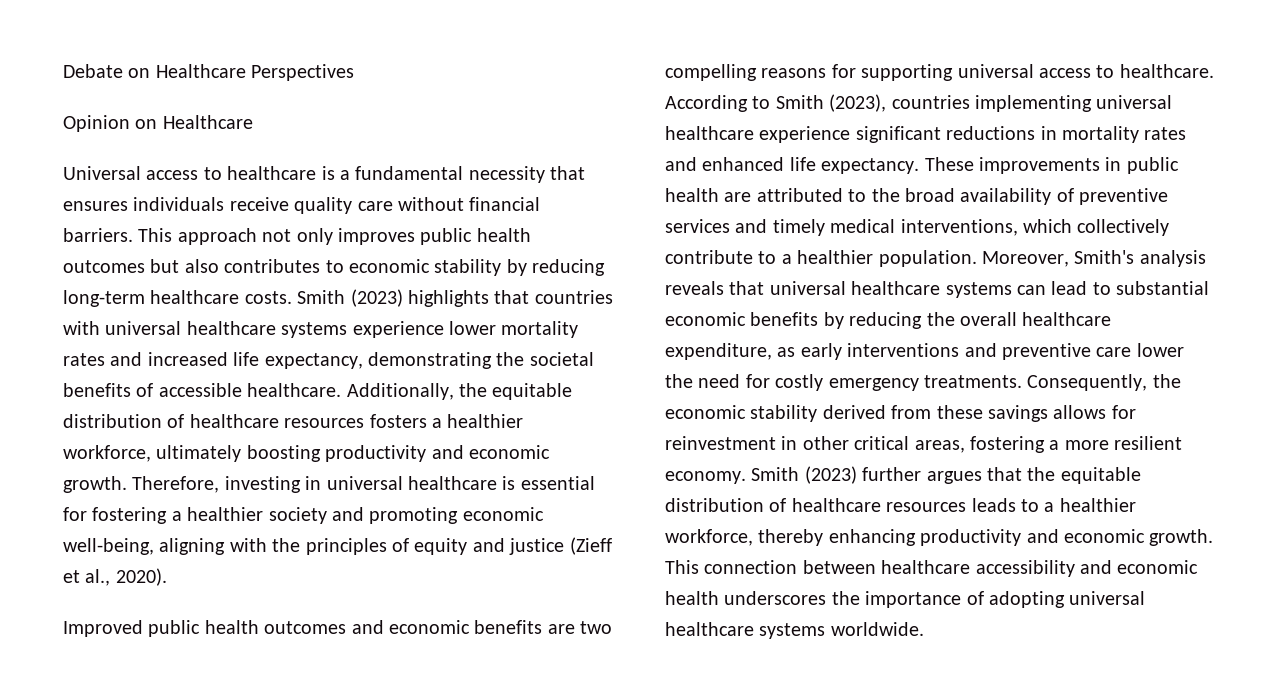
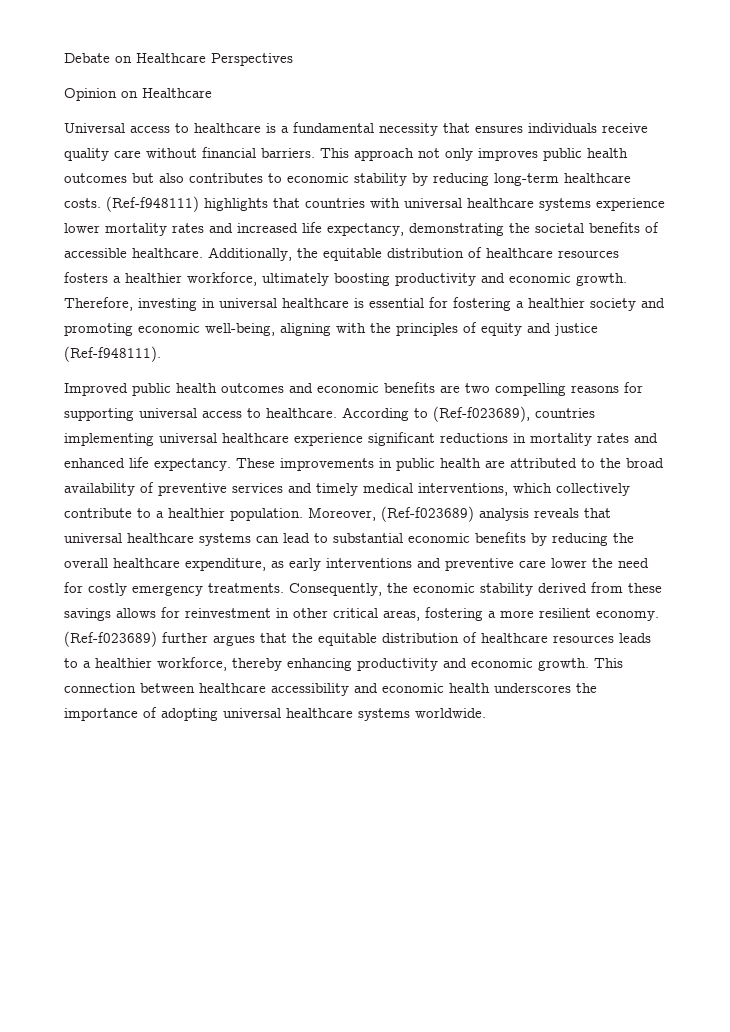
- Smith (2023) highlights that countries with universal healthcare systems experience lower mortality rates and increased life expectancy, demonstrating the societal benefits of accessible healthcare.
+ (Ref-f948111) highlights that countries with universal healthcare systems experience lower mortality rates and increased life expectancy, demonstrating the societal benefits of accessible healthcare.
- Therefore, investing in universal healthcare is essential for fostering a healthier society and promoting economic well-being, aligning with the principles of equity and justice (Zieff et al., 2020).
+ Therefore, investing in universal healthcare is essential for fostering a healthier society and promoting economic well-being, aligning with the principles of equity and justice (Ref-f948111).
- According to Smith (2023), countries implementing universal healthcare experience significant reductions in mortality rates and enhanced life expectancy.
+ According to (Ref-f023689), countries implementing universal healthcare experience significant reductions in mortality rates and enhanced life expectancy.
- Moreover, Smith's analysis reveals that universal healthcare systems can lead to substantial economic benefits by reducing the overall healthcare expenditure, as early interventions and preventive care lower the need for costly emergency treatments.
+ Moreover, (Ref-f023689) analysis reveals that universal healthcare systems can lead to substantial economic benefits by reducing the overall healthcare expenditure, as early interventions and preventive care lower the need for costly emergency treatments.
- Smith (2023) further argues that the equitable distribution of healthcare resources leads to a healthier workforce, thereby enhancing productivity and economic growth.
+ (Ref-f023689) further argues that the equitable distribution of healthcare resources leads to a healthier workforce, thereby enhancing productivity and economic growth.

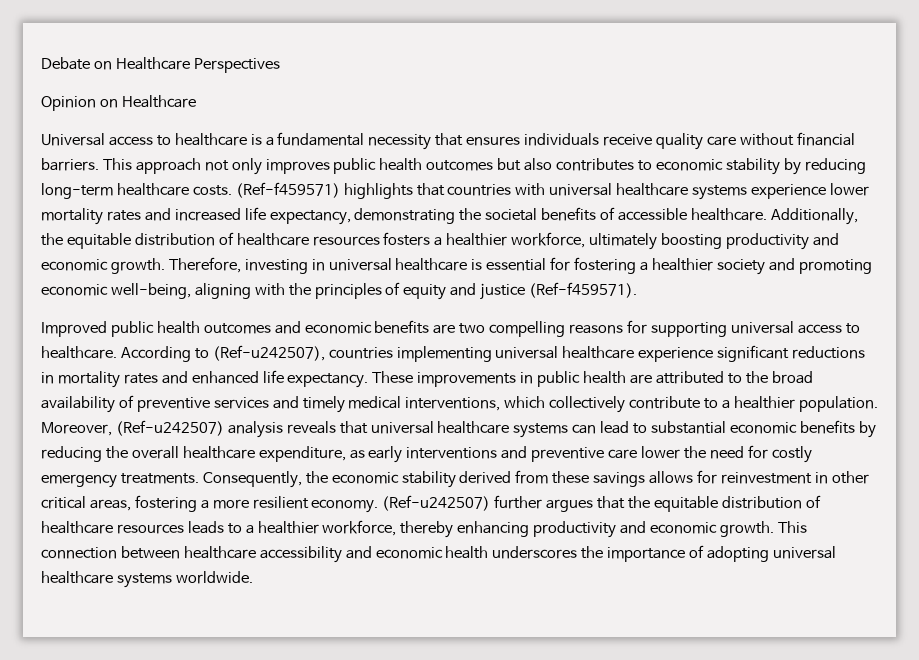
- (Ref-f948111) highlights that countries with universal healthcare systems experience lower mortality rates and increased life expectancy, demonstrating the societal benefits of accessible healthcare.
+ (Ref-f459571) highlights that countries with universal healthcare systems experience lower mortality rates and increased life expectancy, demonstrating the societal benefits of accessible healthcare.
- Therefore, investing in universal healthcare is essential for fostering a healthier society and promoting economic well-being, aligning with the principles of equity and justice (Ref-f948111).
+ Therefore, investing in universal healthcare is essential for fostering a healthier society and promoting economic well-being, aligning with the principles of equity and justice (Ref-f459571).
- According to (Ref-f023689), countries implementing universal healthcare experience significant reductions in mortality rates and enhanced life expectancy.
+ According to (Ref-u242507), countries implementing universal healthcare experience significant reductions in mortality rates and enhanced life expectancy.
- Moreover, (Ref-f023689) analysis reveals that universal healthcare systems can lead to substantial economic benefits by reducing the overall healthcare expenditure, as early interventions and preventive care lower the need for costly emergency treatments.
+ Moreover, (Ref-u242507) analysis reveals that universal healthcare systems can lead to substantial economic benefits by reducing the overall healthcare expenditure, as early interventions and preventive care lower the need for costly emergency treatments.
- (Ref-f023689) further argues that the equitable distribution of healthcare resources leads to a healthier workforce, thereby enhancing productivity and economic growth.
+ (Ref-u242507) further argues that the equitable distribution of healthcare resources leads to a healthier workforce, thereby enhancing productivity and economic growth.

